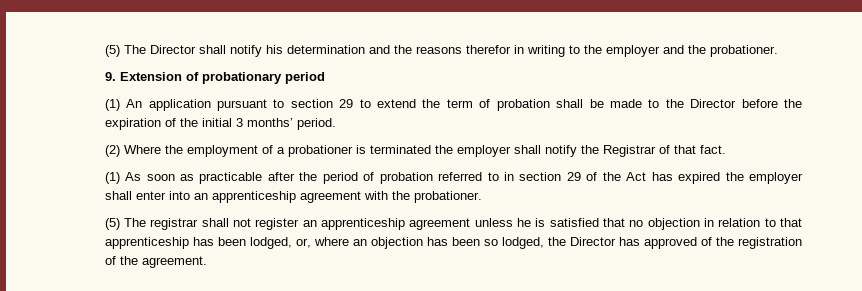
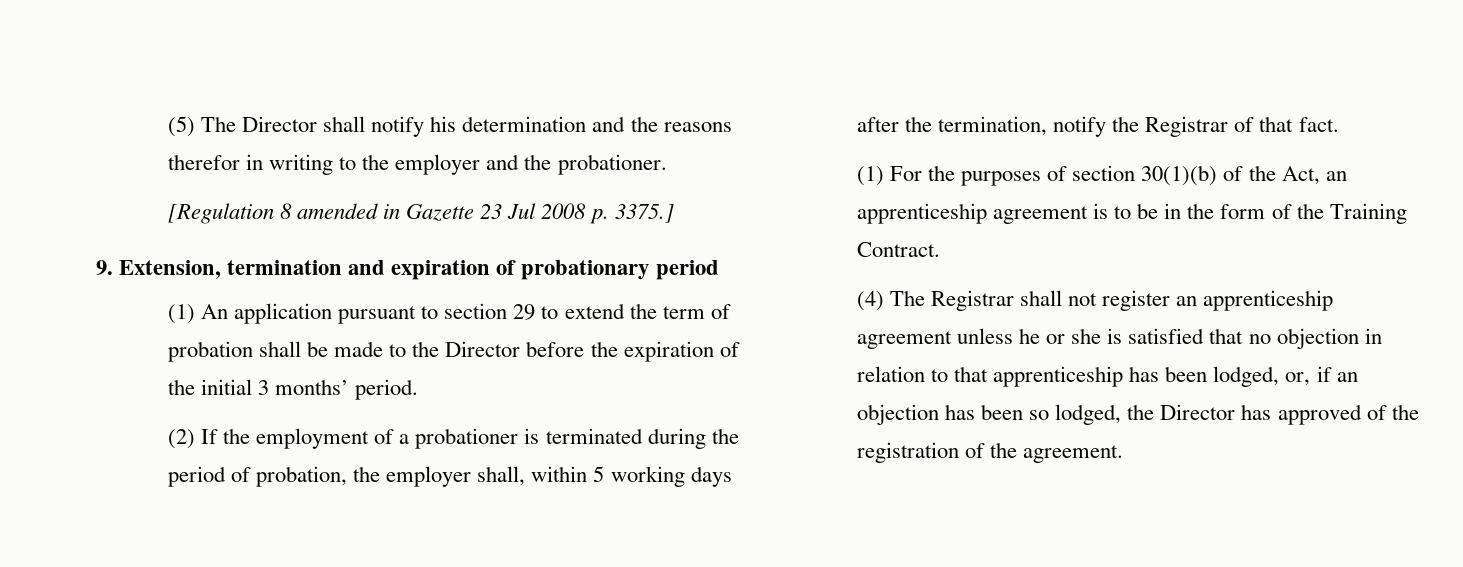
- 9. Extension of probationary period
+ [Regulation 8 amended in Gazette 23 Jul 2008 p. 3375.]
+ 9. Extension, termination and expiration of probationary period
- (2) Where the employment of a probationer is terminated the employer shall notify the Registrar of that fact.
+ (2) If the employment of a probationer is terminated during the period of probation, the employer shall, within 5 working days after the termination, notify the Registrar of that fact.
- (1) As soon as practicable after the period of probation referred to in section 29 of the Act has expired the employer shall enter into an apprenticeship agreement with the probationer.
- (5) The registrar shall not register an apprenticeship agreement unless he is satisfied that no objection in relation to that apprenticeship has been lodged, or, where an objection has been so lodged, the Director has approved of the registration of the agreement.
+ (1) For the purposes of section 30(1)(b) of the Act, an apprenticeship agreement is to be in the form of the Training Contract.
+ (4) The Registrar shall not register an apprenticeship agreement unless he or she is satisfied that no objection in relation to that apprenticeship has been lodged, or, if an objection has been so lodged, the Director has approved of the registration of the agreement.

